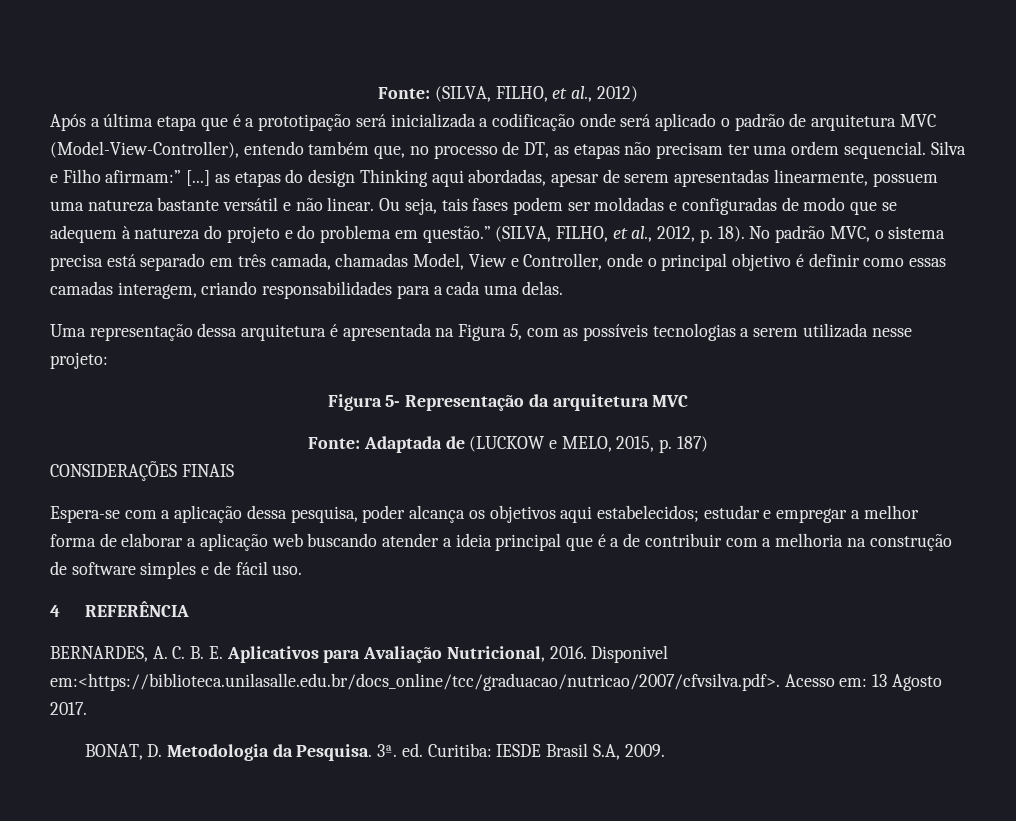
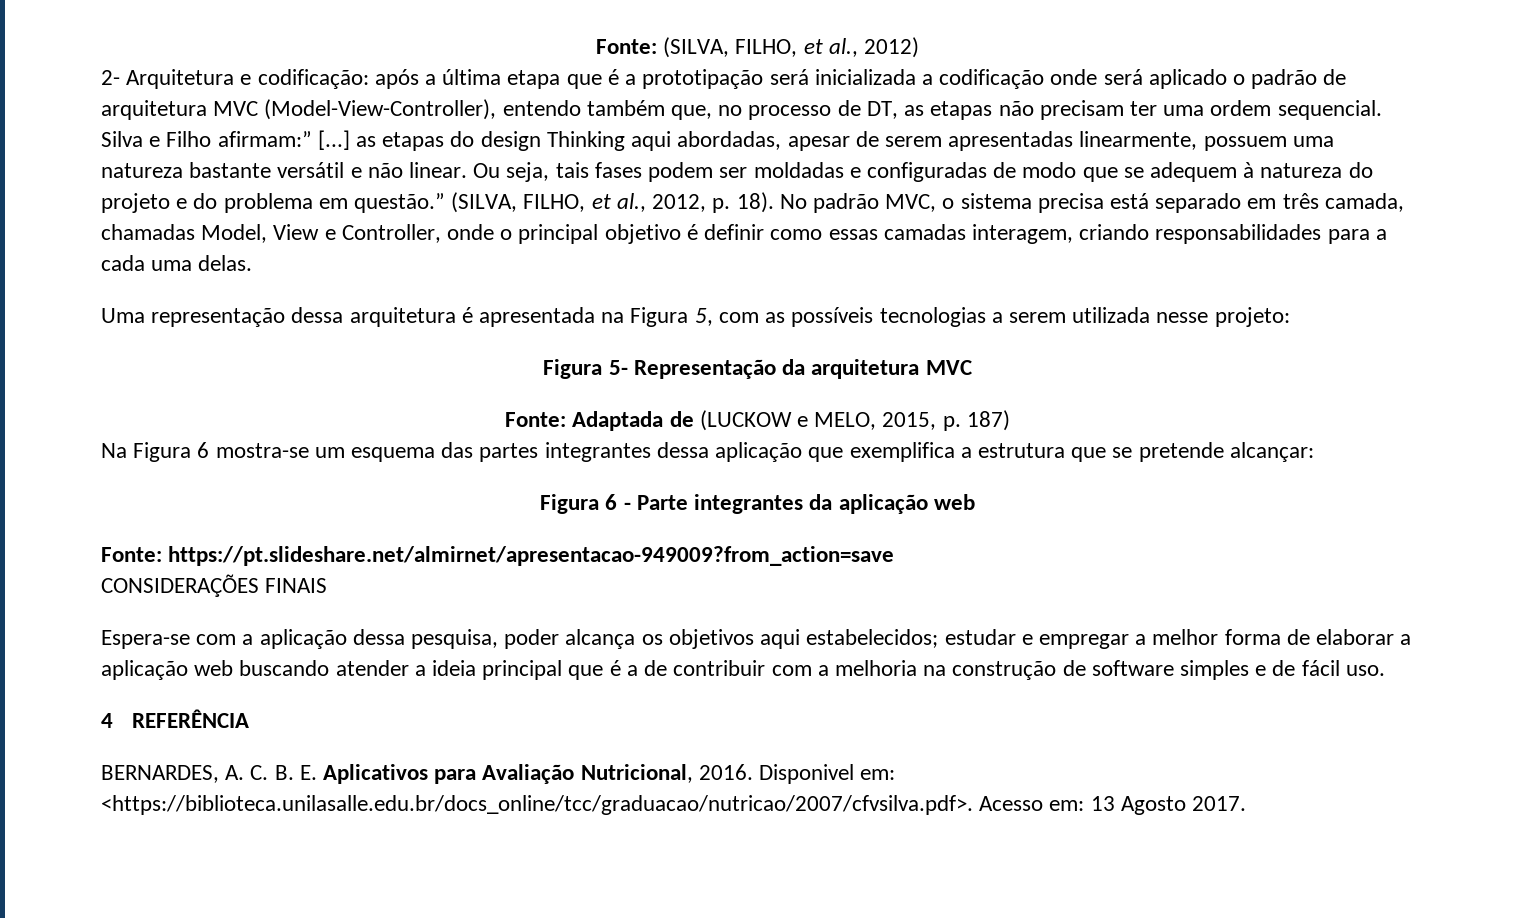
- Após a última etapa que é a prototipação será inicializada a codificação onde será aplicado o padrão de arquitetura MVC (Model-View-Controller), entendo também que, no processo de DT, as etapas não precisam ter uma ordem sequencial.
+ 2- Arquitetura e codificação: após a última etapa que é a prototipação será inicializada a codificação onde será aplicado o padrão de arquitetura MVC (Model-View-Controller), entendo também que, no processo de DT, as etapas não precisam ter uma ordem sequencial.
+ Na Figura 6 mostra-se um esquema das partes integrantes dessa aplicação que exemplifica a estrutura que se pretende alcançar:
+ Figura 6 - Parte integrantes da aplicação web
+ Fonte: https://pt.slideshare.net/almirnet/apresentacao-949009?from_action=save
- Disponivel em:<https://biblioteca.unilasalle.edu.br/docs_online/tcc/graduacao/nutricao/2007/cfvsilva.pdf>. Acesso em: 13 Agosto 2017.
+ Disponivel em: <https://biblioteca.unilasalle.edu.br/docs_online/tcc/graduacao/nutricao/2007/cfvsilva.pdf>. Acesso em: 13 Agosto 2017.
- BONAT, D. Metodologia da Pesquisa. 3ª. ed. Curitiba: IESDE Brasil S.A, 2009.

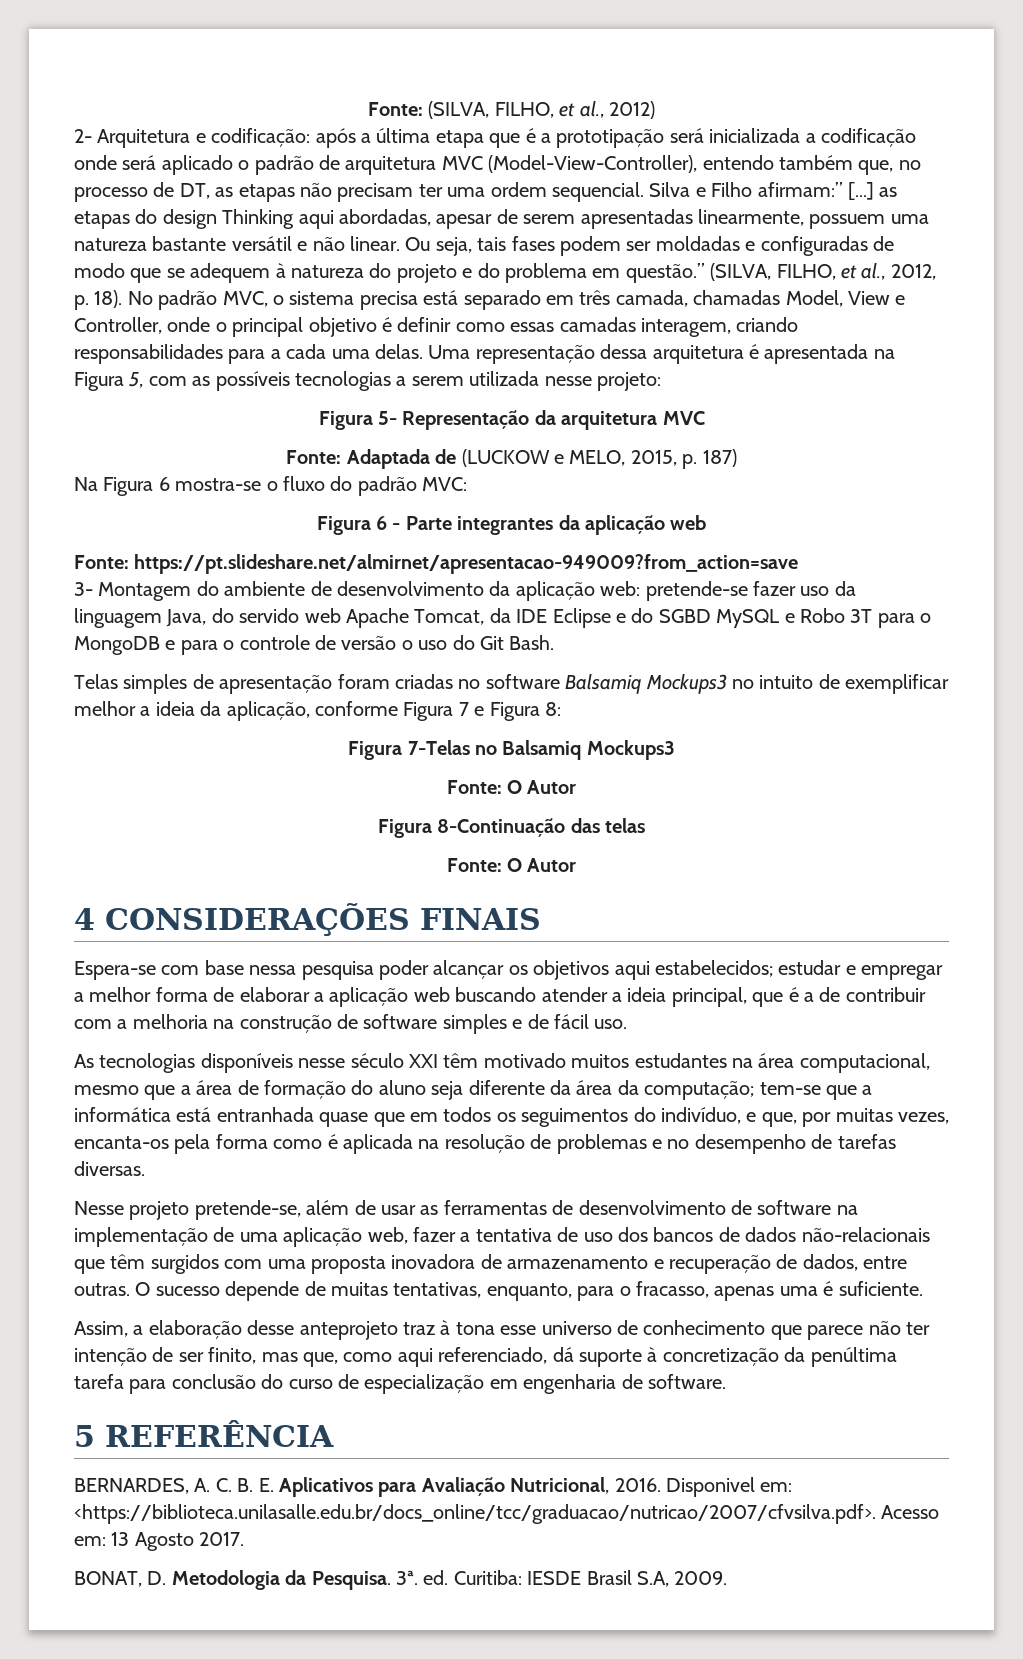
- No padrão MVC, o sistema precisa está separado em três camada, chamadas Model, View e Controller, onde o principal objetivo é definir como essas camadas interagem, criando responsabilidades para a cada uma delas.
- Uma representação dessa arquitetura é apresentada na Figura 5, com as possíveis tecnologias a serem utilizada nesse projeto:
+ No padrão MVC, o sistema precisa está separado em três camada, chamadas Model, View e Controller, onde o principal objetivo é definir como essas camadas interagem, criando responsabilidades para a cada uma delas. Uma representação dessa arquitetura é apresentada na Figura 5, com as possíveis tecnologias a serem utilizada nesse projeto:
- Na Figura 6 mostra-se um esquema das partes integrantes dessa aplicação que exemplifica a estrutura que se pretende alcançar:
+ Na Figura 6 mostra-se o fluxo do padrão MVC:
- CONSIDERAÇÕES FINAIS
- Espera-se com a aplicação dessa pesquisa, poder alcança os objetivos aqui estabelecidos; estudar e empregar a melhor forma de elaborar a aplicação web buscando atender a ideia principal que é a de contribuir com a melhoria na construção de software simples e de fácil uso.
+ 3- Montagem do ambiente de desenvolvimento da aplicação web: pretende-se fazer uso da linguagem Java, do servido web Apache Tomcat, da IDE Eclipse e do SGBD MySQL e Robo 3T para o MongoDB e para o controle de versão o uso do Git Bash.
+ Telas simples de apresentação foram criadas no software Balsamiq Mockups3 no intuito de exemplificar melhor a ideia da aplicação, conforme Figura 7 e Figura 8:
+ Figura 7-Telas no Balsamiq Mockups3
+ Fonte: O Autor
+ Figura 8-Continuação das telas
+ Fonte: O Autor
+ 4 CONSIDERAÇÕES FINAIS
+ Espera-se com base nessa pesquisa poder alcançar os objetivos aqui estabelecidos; estudar e empregar a melhor forma de elaborar a aplicação web buscando atender a ideia principal, que é a de contribuir com a melhoria na construção de software simples e de fácil uso.
- 4 REFERÊNCIA
+ As tecnologias disponíveis nesse século XXI têm motivado muitos estudantes na área computacional, mesmo que a área de formação do aluno seja diferente da área da computação; tem-se que a informática está entranhada quase que em todos os seguimentos do indivíduo, e que, por muitas vezes, encanta-os pela forma como é aplicada na resolução de problemas e no desempenho de tarefas diversas.
+ Nesse projeto pretende-se, além de usar as ferramentas de desenvolvimento de software na implementação de uma aplicação web, fazer a tentativa de uso dos bancos de dados não-relacionais que têm surgidos com uma proposta inovadora de armazenamento e recuperação de dados, entre outras. O sucesso depende de muitas tentativas, enquanto, para o fracasso, apenas uma é suficiente.
+ Assim, a elaboração desse anteprojeto traz à tona esse universo de conhecimento que parece não ter intenção de ser finito, mas que, como aqui referenciado, dá suporte à concretização da penúltima tarefa para conclusão do curso de especialização em engenharia de software.
+ 5 REFERÊNCIA
+ BONAT, D. Metodologia da Pesquisa. 3ª. ed. Curitiba: IESDE Brasil S.A, 2009.

